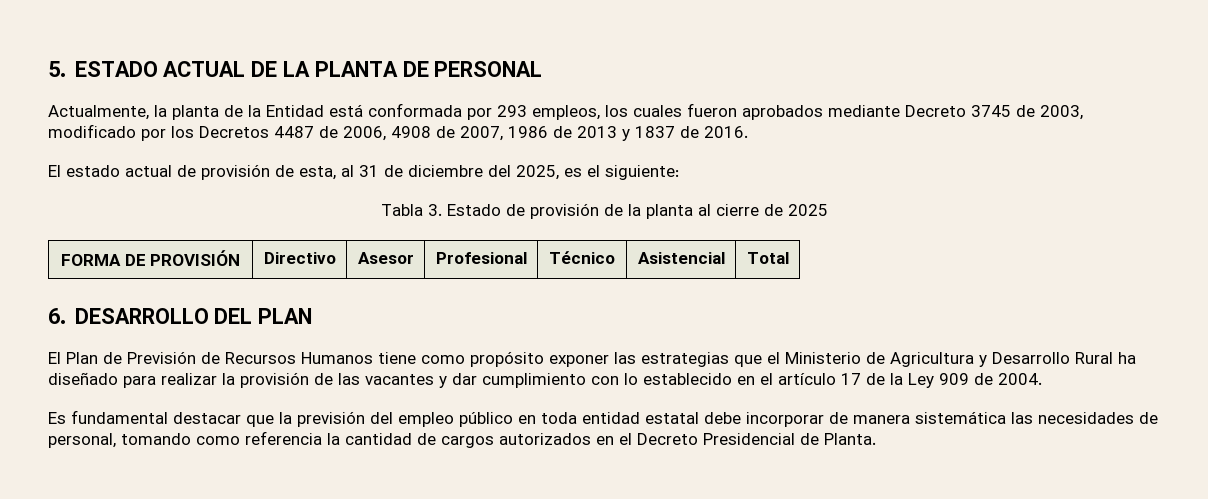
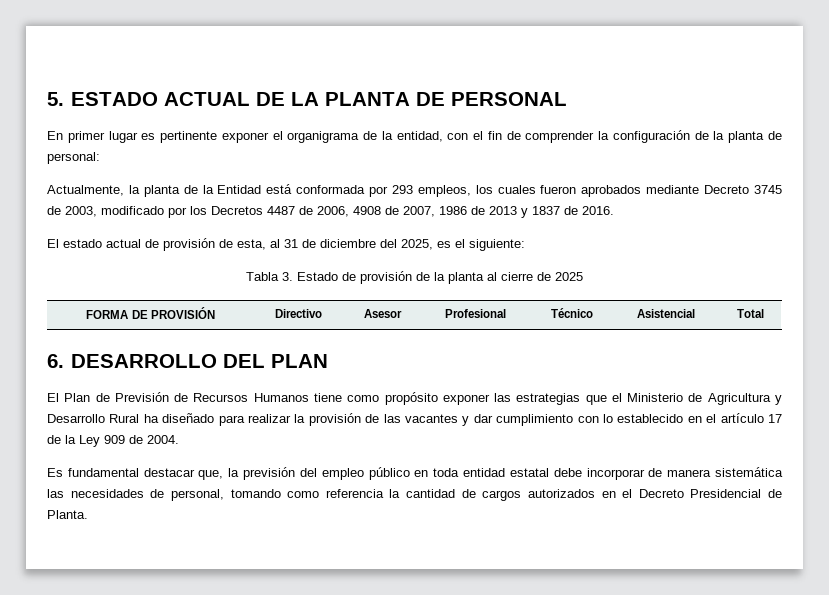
+ En primer lugar es pertinente exponer el organigrama de la entidad, con el fin de comprender la configuración de la planta de personal:
- Es fundamental destacar que la previsión del empleo público en toda entidad estatal debe incorporar de manera sistemática las necesidades de personal, tomando como referencia la cantidad de cargos autorizados en el Decreto Presidencial de Planta.
+ Es fundamental destacar que, la previsión del empleo público en toda entidad estatal debe incorporar de manera sistemática las necesidades de personal, tomando como referencia la cantidad de cargos autorizados en el Decreto Presidencial de Planta.

